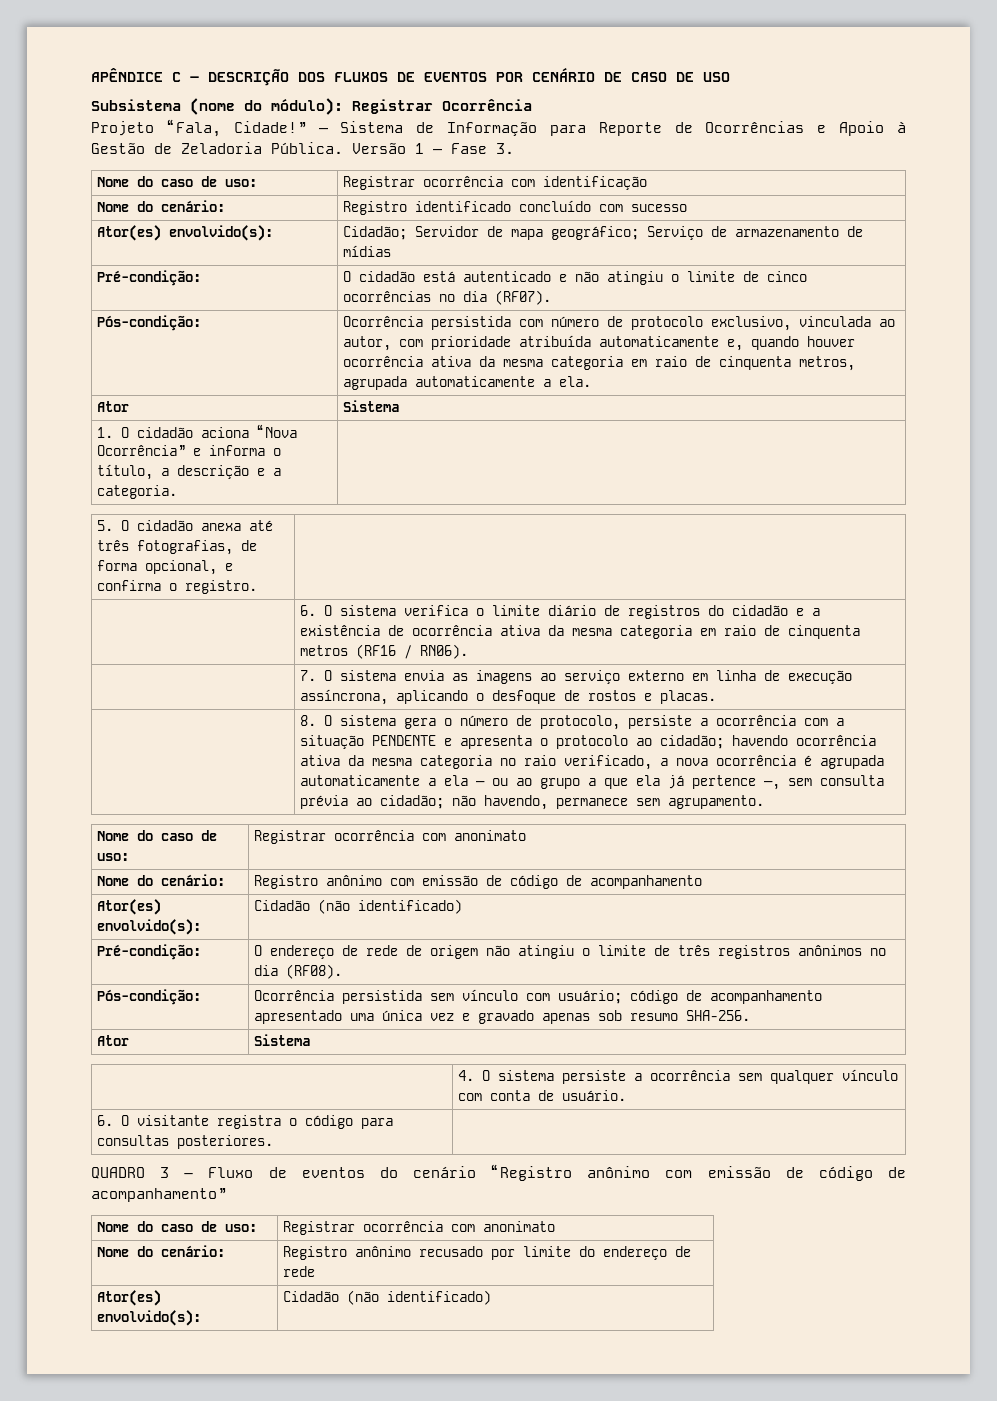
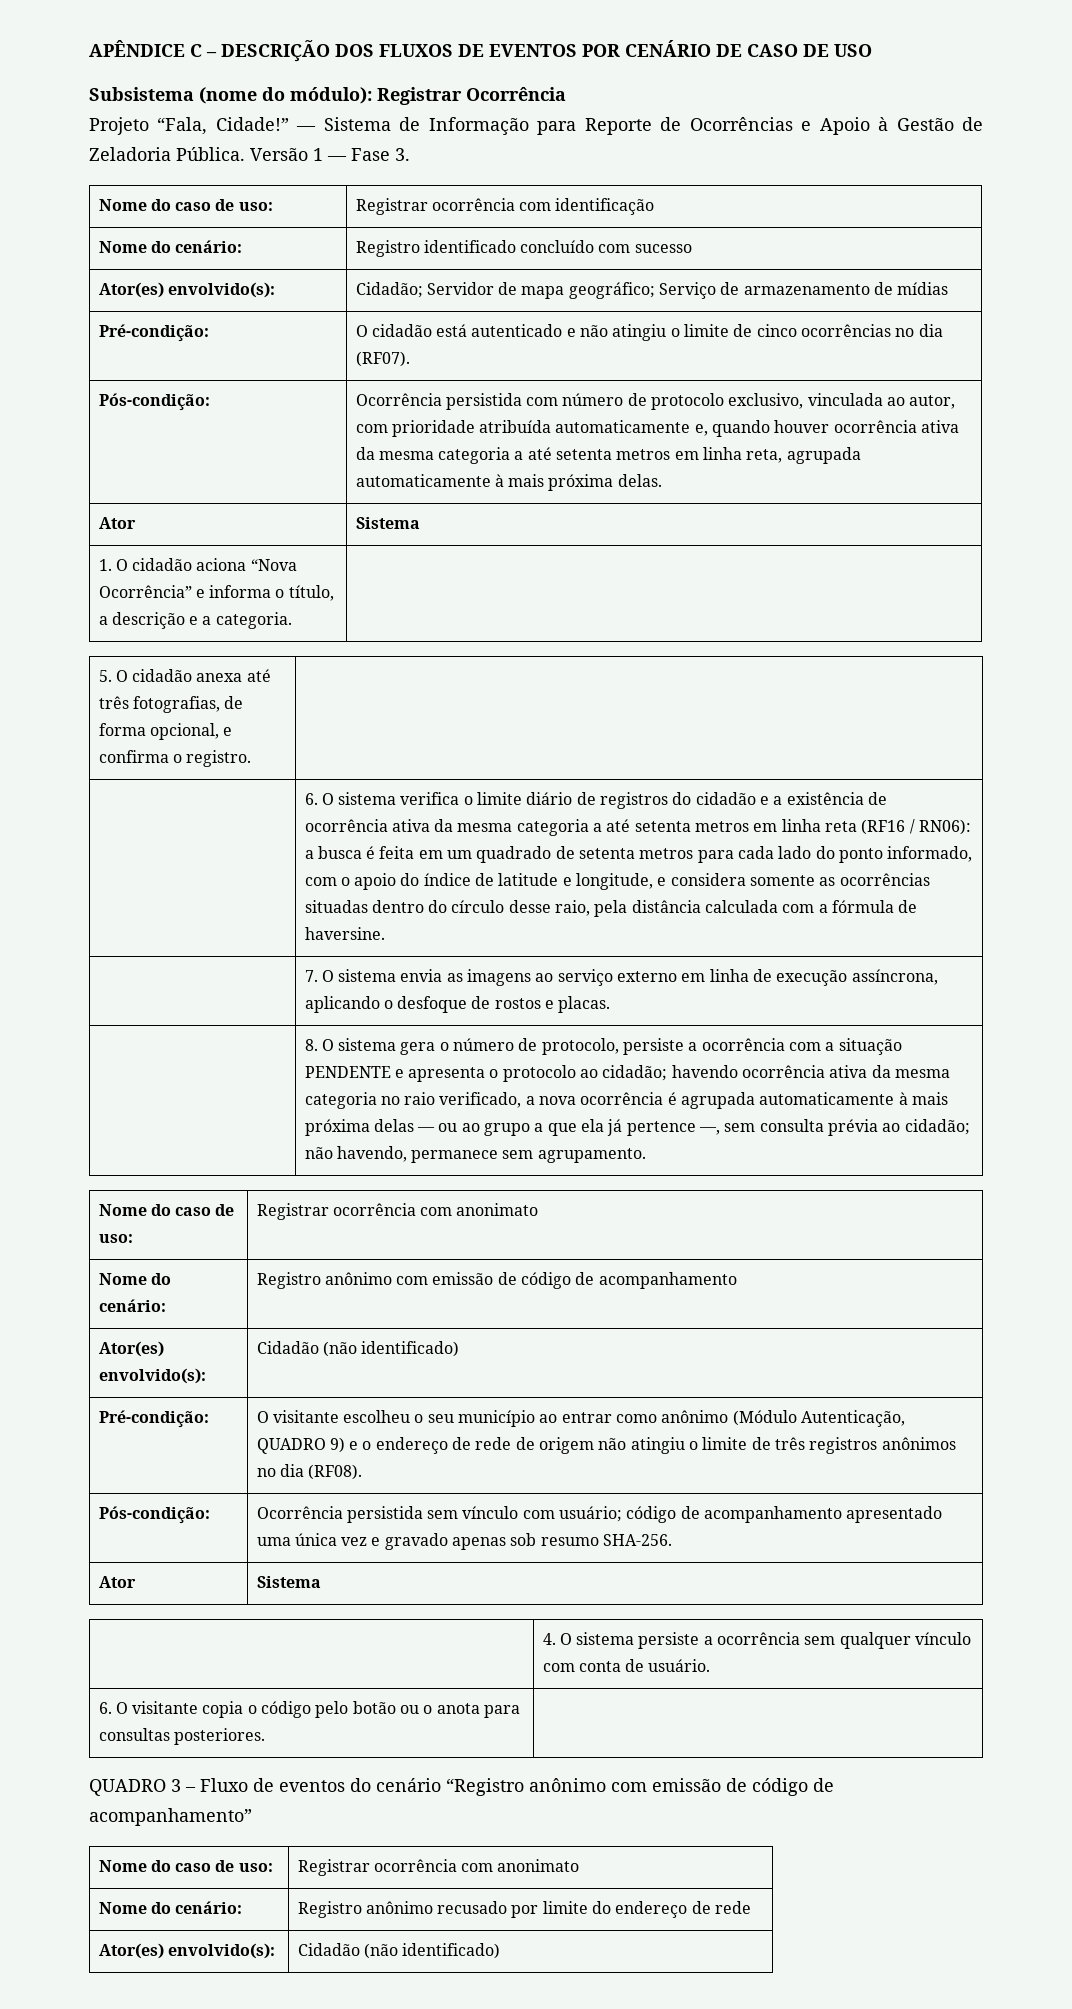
- Pós-condição: | Ocorrência persistida com número de protocolo exclusivo, vinculada ao autor, com prioridade atribuída automaticamente e, quando houver ocorrência ativa da mesma categoria em raio de cinquenta metros, agrupada automaticamente a ela.
+ Pós-condição: | Ocorrência persistida com número de protocolo exclusivo, vinculada ao autor, com prioridade atribuída automaticamente e, quando houver ocorrência ativa da mesma categoria a até setenta metros em linha reta, agrupada automaticamente à mais próxima delas.
- 6. O sistema verifica o limite diário de registros do cidadão e a existência de ocorrência ativa da mesma categoria em raio de cinquenta metros (RF16 / RN06).
+ 6. O sistema verifica o limite diário de registros do cidadão e a existência de ocorrência ativa da mesma categoria a até setenta metros em linha reta (RF16 / RN06): a busca é feita em um quadrado de setenta metros para cada lado do ponto informado, com o apoio do índice de latitude e longitude, e considera somente as ocorrências situadas dentro do círculo desse raio, pela distância calculada com a fórmula de haversine.
- 8. O sistema gera o número de protocolo, persiste a ocorrência com a situação PENDENTE e apresenta o protocolo ao cidadão; havendo ocorrência ativa da mesma categoria no raio verificado, a nova ocorrência é agrupada automaticamente a ela — ou ao grupo a que ela já pertence —, sem consulta prévia ao cidadão; não havendo, permanece sem agrupamento.
+ 8. O sistema gera o número de protocolo, persiste a ocorrência com a situação PENDENTE e apresenta o protocolo ao cidadão; havendo ocorrência ativa da mesma categoria no raio verificado, a nova ocorrência é agrupada automaticamente à mais próxima delas — ou ao grupo a que ela já pertence —, sem consulta prévia ao cidadão; não havendo, permanece sem agrupamento.
- Pré-condição: | O endereço de rede de origem não atingiu o limite de três registros anônimos no dia (RF08).
+ Pré-condição: | O visitante escolheu o seu município ao entrar como anônimo (Módulo Autenticação, QUADRO 9) e o endereço de rede de origem não atingiu o limite de três registros anônimos no dia (RF08).
- 6. O visitante registra o código para consultas posteriores. |
+ 6. O visitante copia o código pelo botão ou o anota para consultas posteriores. |

